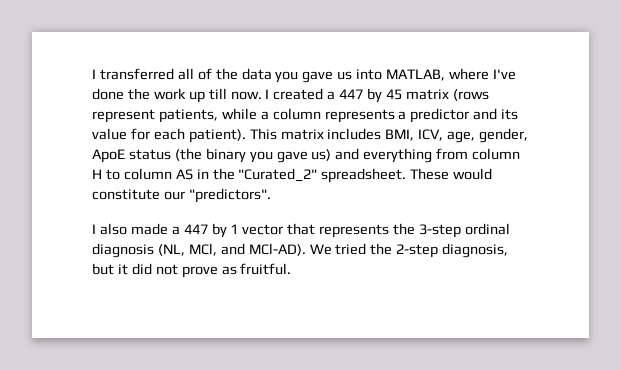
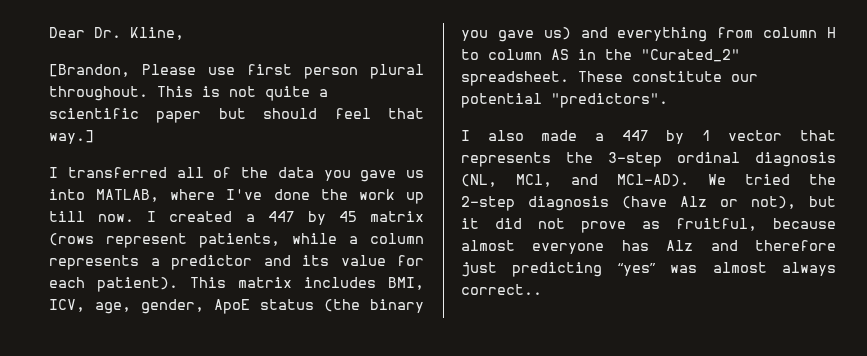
+ Dear Dr. Kline,
+ [Brandon, Please use first person plural throughout. This is not quite a scientific paper but should feel that way.]
- These would constitute our "predictors".
+ These constitute our potential "predictors".
- We tried the 2-step diagnosis, but it did not prove as fruitful.
+ We tried the 2-step diagnosis (have Alz or not), but it did not prove as fruitful, because almost everyone has Alz and therefore just predicting “yes” was almost always correct..

